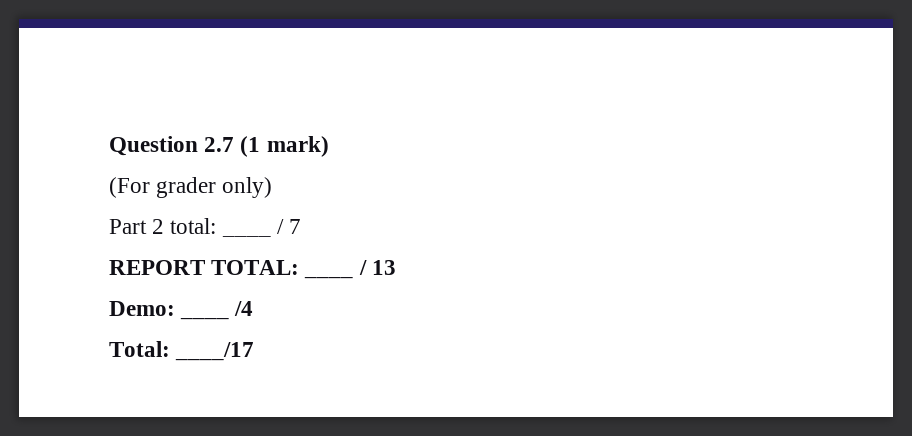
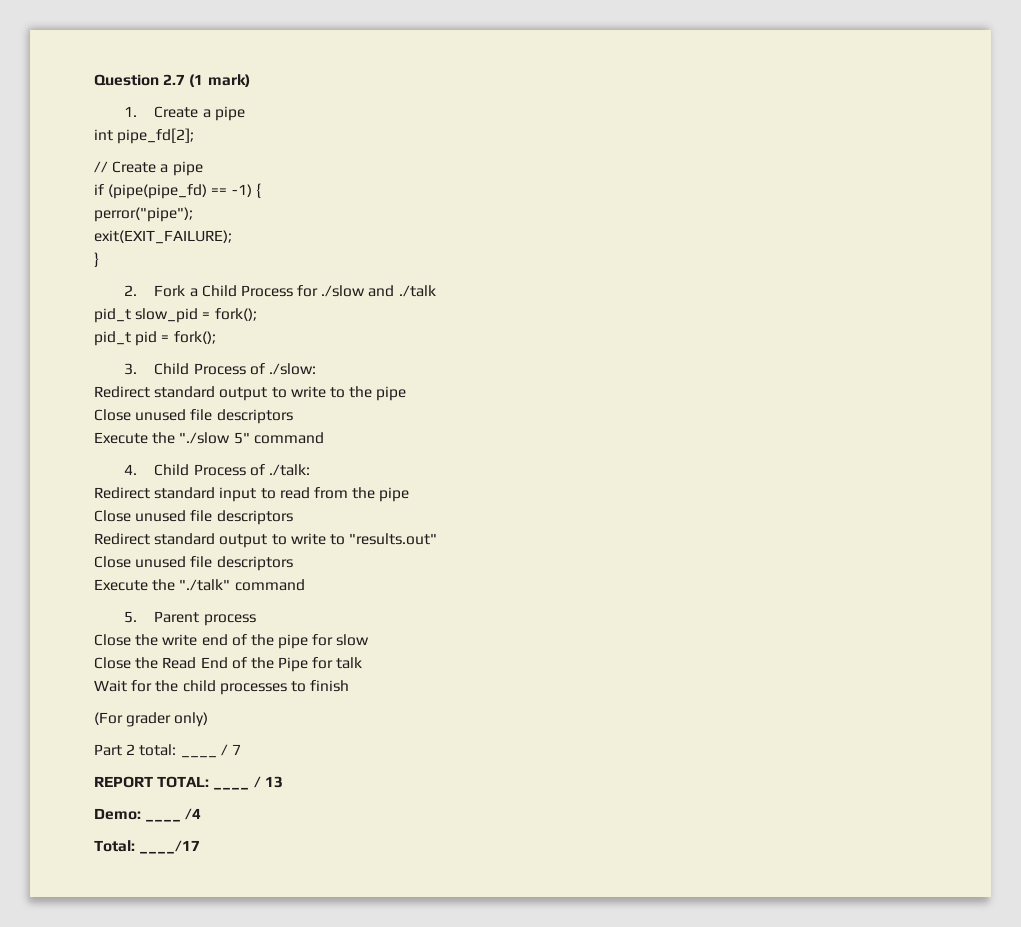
+ 1. Create a pipe
+ int pipe_fd[2];
+ // Create a pipe
+ if (pipe(pipe_fd) == -1) {
+ perror("pipe");
+ exit(EXIT_FAILURE);
+ }
+ 2. Fork a Child Process for ./slow and ./talk
+ pid_t slow_pid = fork();
+ pid_t pid = fork();
+ 3. Child Process of ./slow:
+ Redirect standard output to write to the pipe
+ Close unused file descriptors
+ Execute the "./slow 5" command
+ 4. Child Process of ./talk:
+ Redirect standard input to read from the pipe
+ Close unused file descriptors
+ Redirect standard output to write to "results.out"
+ Close unused file descriptors
+ Execute the "./talk" command
+ 5. Parent process
+ Close the write end of the pipe for slow
+ Close the Read End of the Pipe for talk
+ Wait for the child processes to finish

